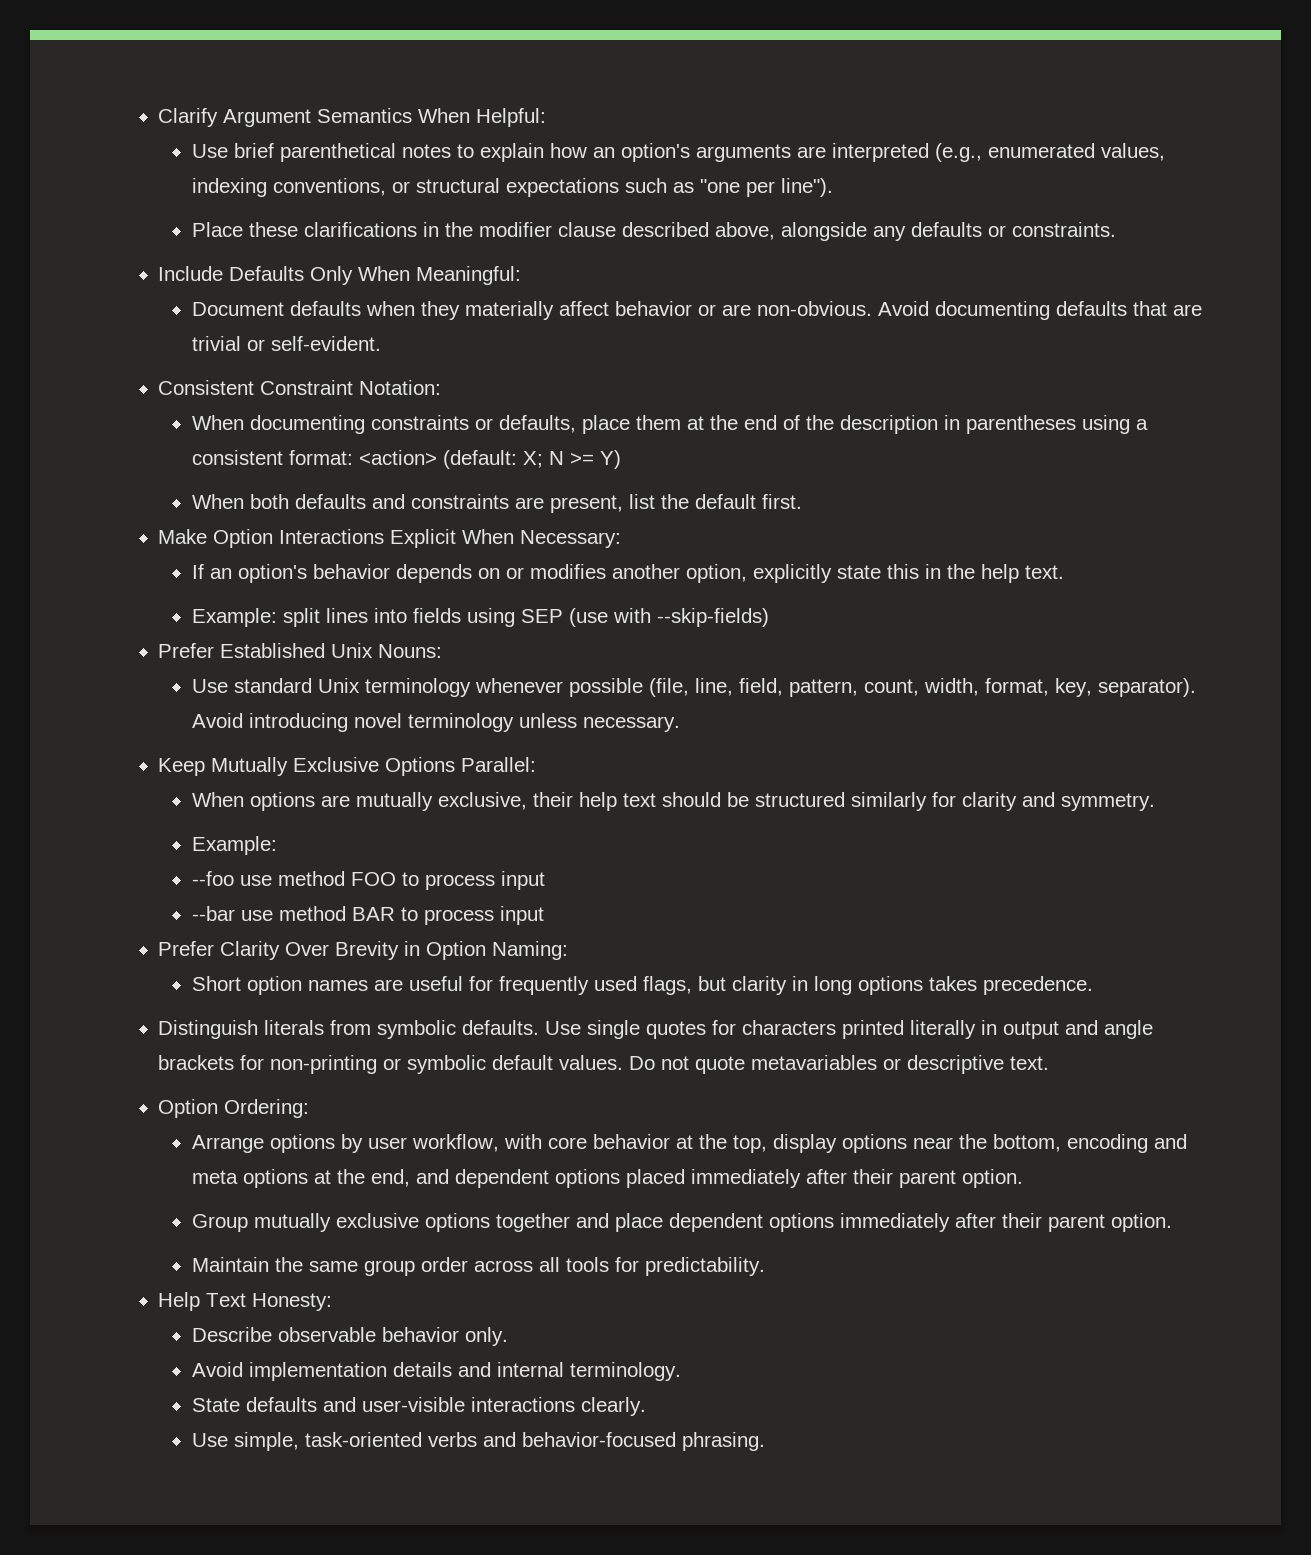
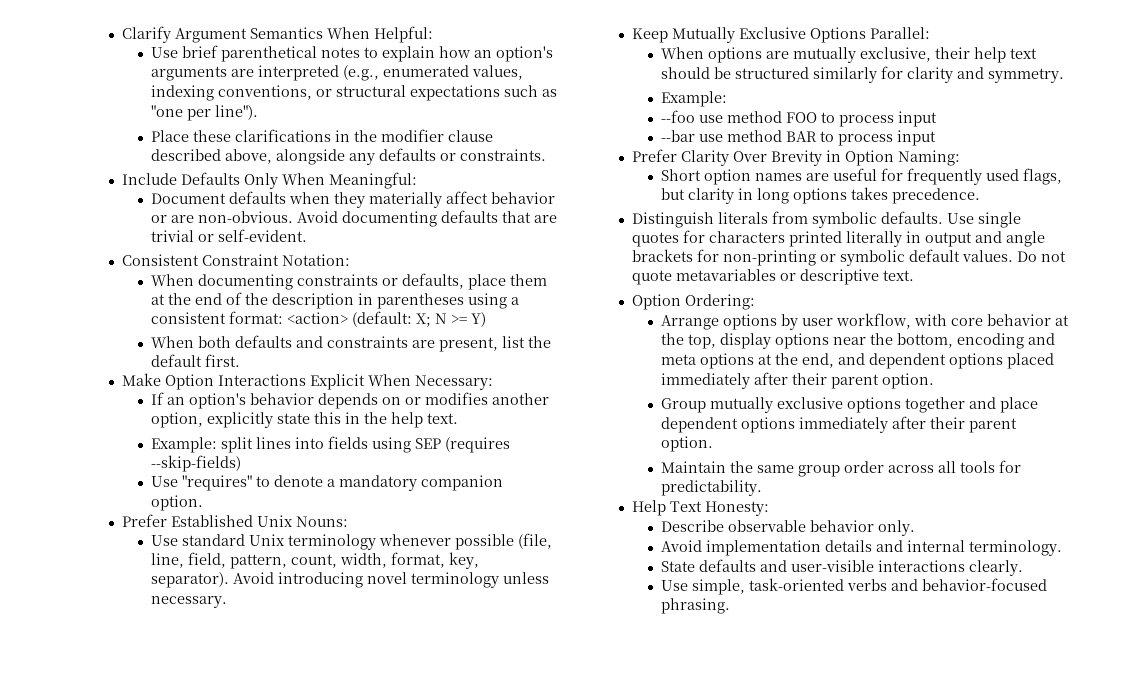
- Example: split lines into fields using SEP (use with --skip-fields)
+ Example: split lines into fields using SEP (requires --skip-fields)
+ Use "requires" to denote a mandatory companion option.

